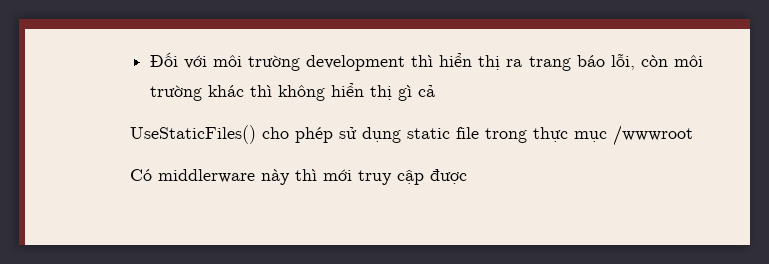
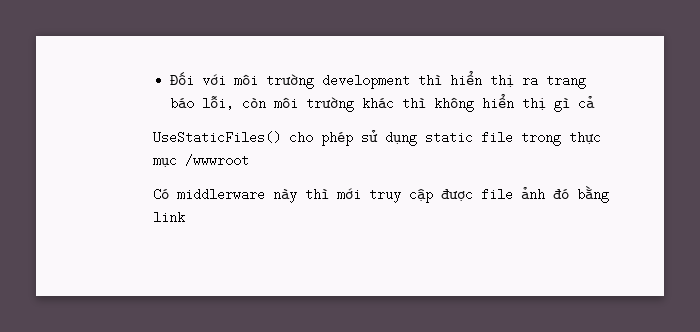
- Có middlerware này thì mới truy cập được
+ Có middlerware này thì mới truy cập được file ảnh đó bằng link

